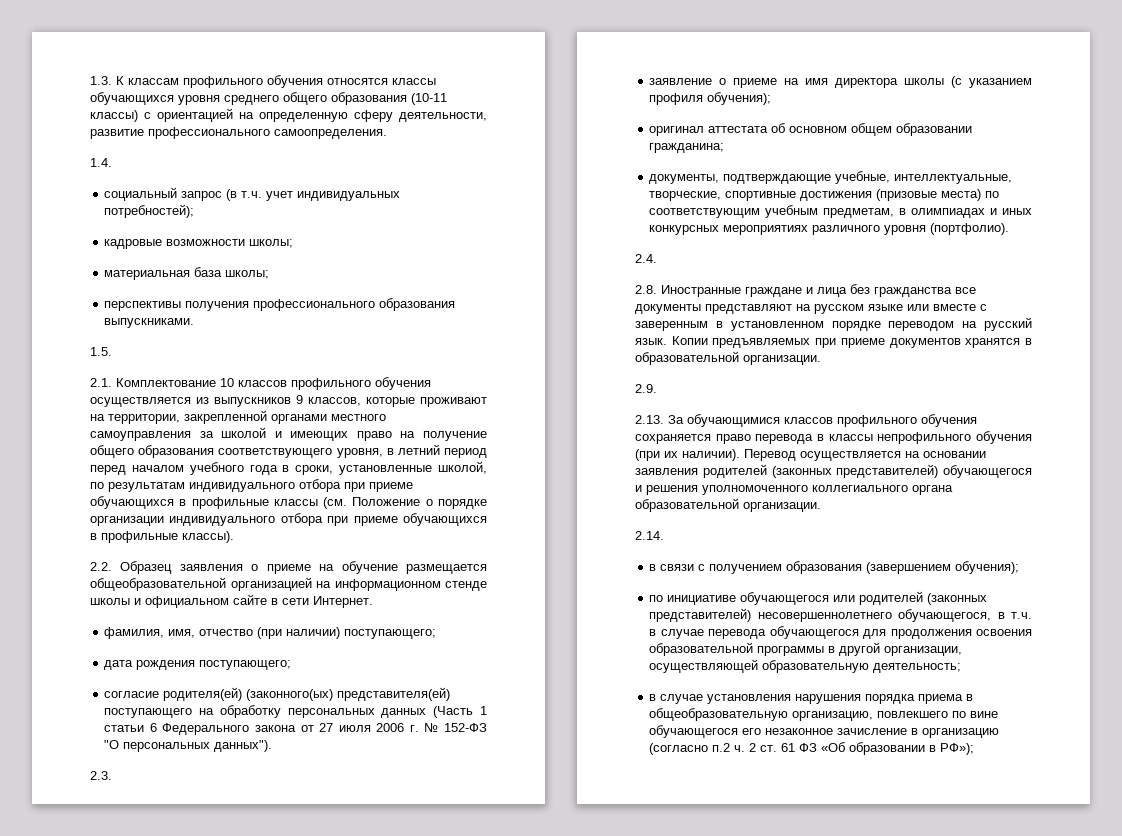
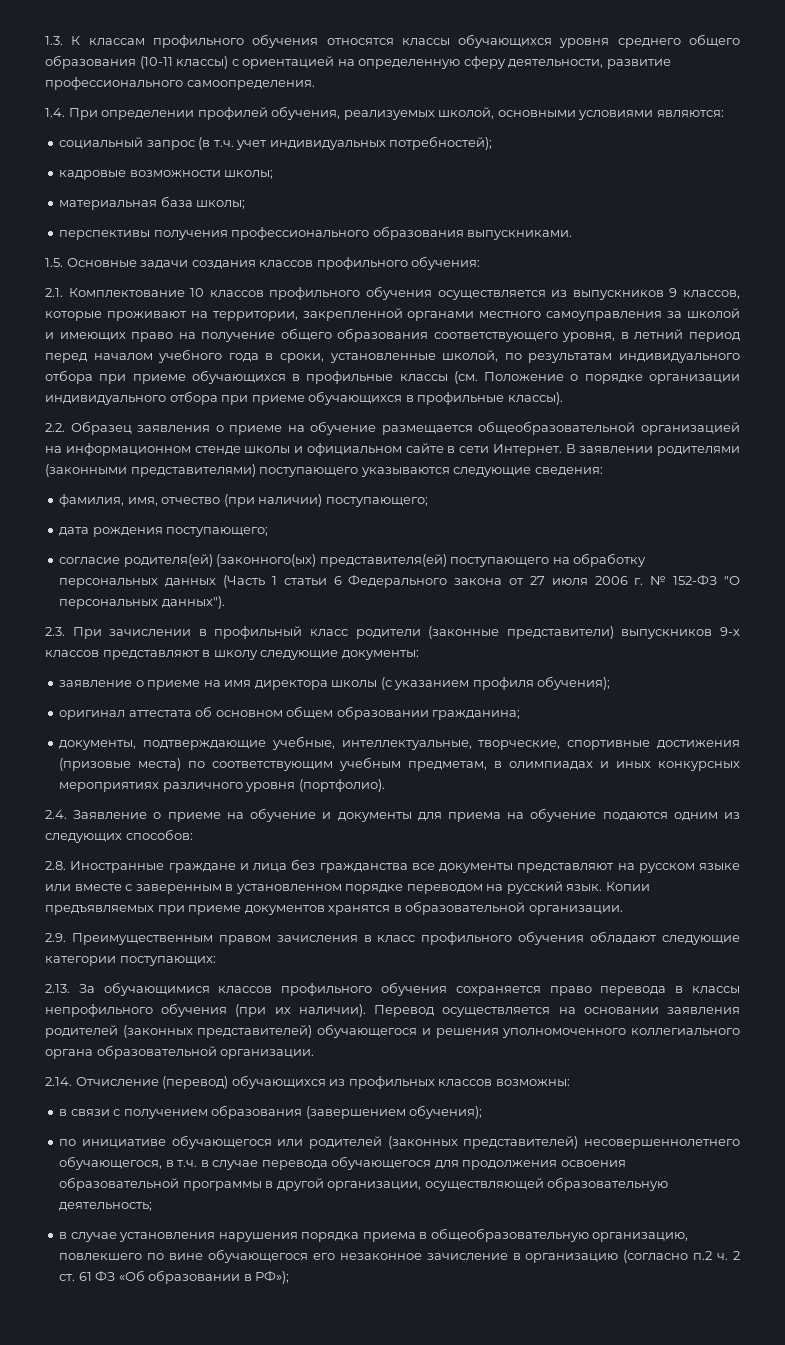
- 1.4.
+ 1.4. При определении профилей обучения, реализуемых школой, основными условиями являются:
- 1.5.
+ 1.5. Основные задачи создания классов профильного обучения:
+ В заявлении родителями (законными представителями) поступающего указываются следующие сведения:
- 2.3.
+ 2.3. При зачислении в профильный класс родители (законные представители) выпускников 9-х классов представляют в школу следующие документы:
- 2.4.
+ 2.4. Заявление о приеме на обучение и документы для приема на обучение подаются одним из следующих способов:
- 2.9.
+ 2.9. Преимущественным правом зачисления в класс профильного обучения обладают следующие категории поступающих:
- 2.14.
+ 2.14. Отчисление (перевод) обучающихся из профильных классов возможны:

